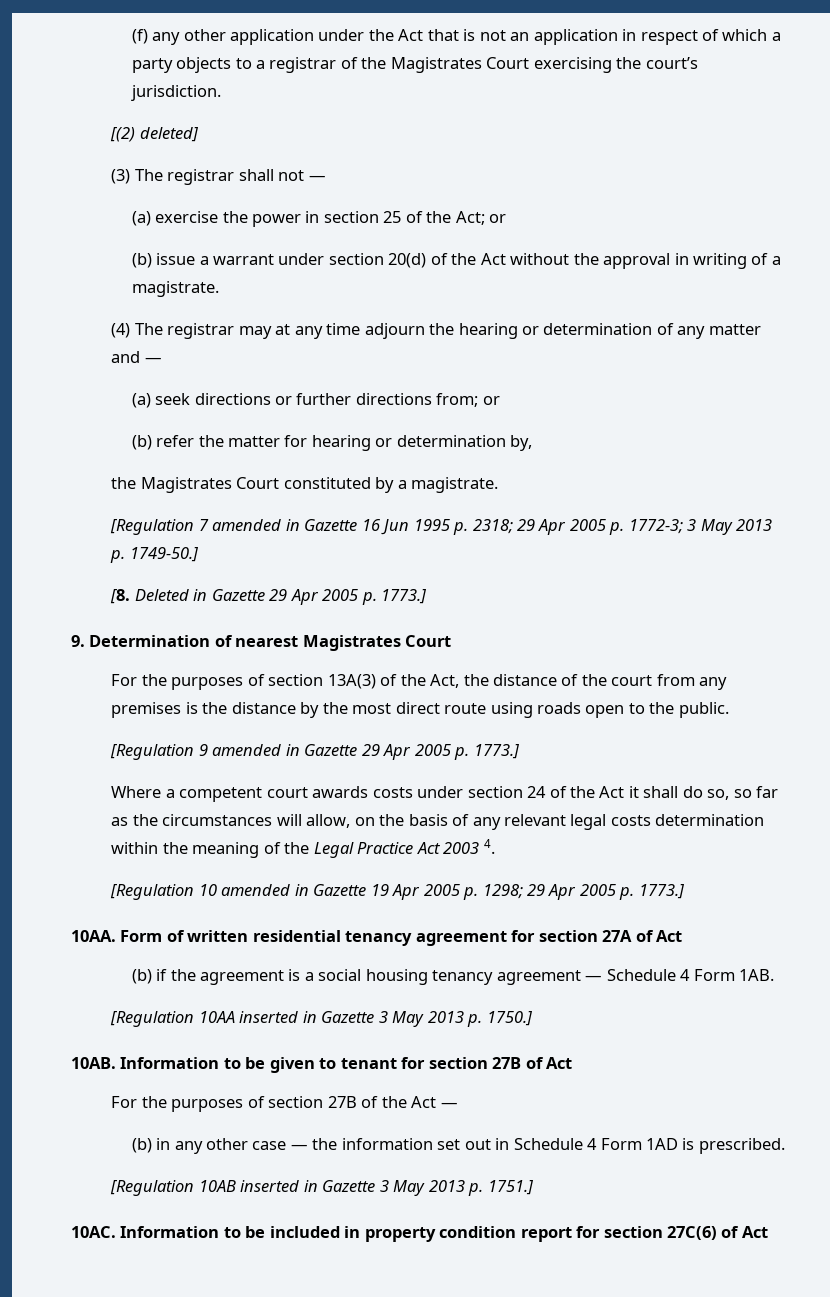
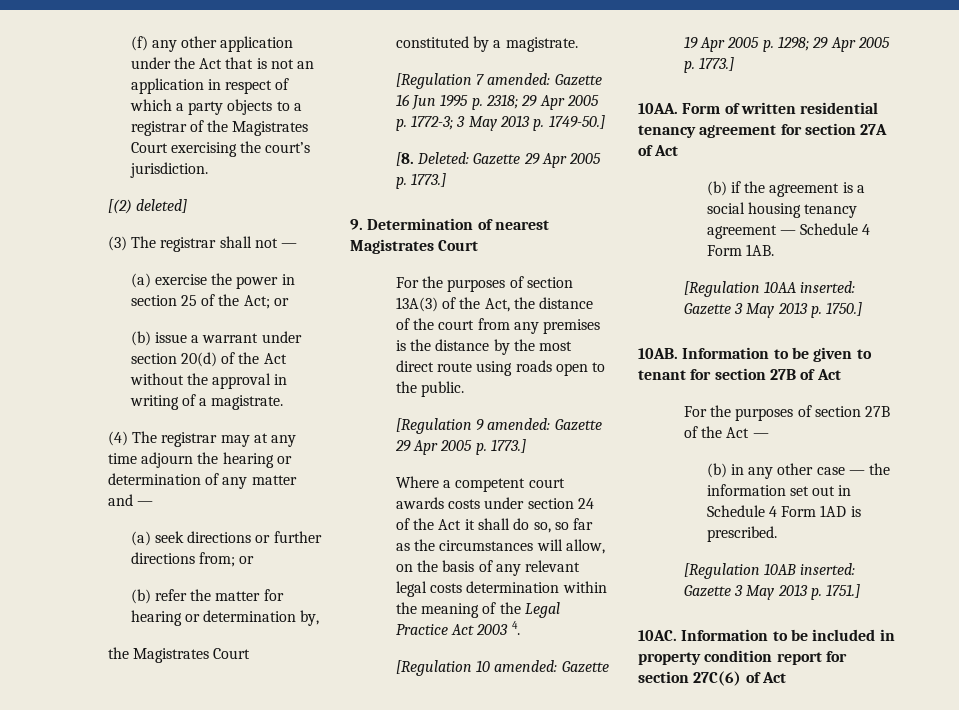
- [Regulation 7 amended in Gazette 16 Jun 1995 p. 2318; 29 Apr 2005 p. 1772-3; 3 May 2013 p. 1749-50.]
+ [Regulation 7 amended: Gazette 16 Jun 1995 p. 2318; 29 Apr 2005 p. 1772-3; 3 May 2013 p. 1749-50.]
- [8. Deleted in Gazette 29 Apr 2005 p. 1773.]
+ [8. Deleted: Gazette 29 Apr 2005 p. 1773.]
- [Regulation 9 amended in Gazette 29 Apr 2005 p. 1773.]
+ [Regulation 9 amended: Gazette 29 Apr 2005 p. 1773.]
- [Regulation 10 amended in Gazette 19 Apr 2005 p. 1298; 29 Apr 2005 p. 1773.]
+ [Regulation 10 amended: Gazette 19 Apr 2005 p. 1298; 29 Apr 2005 p. 1773.]
- [Regulation 10AA inserted in Gazette 3 May 2013 p. 1750.]
+ [Regulation 10AA inserted: Gazette 3 May 2013 p. 1750.]
- [Regulation 10AB inserted in Gazette 3 May 2013 p. 1751.]
+ [Regulation 10AB inserted: Gazette 3 May 2013 p. 1751.]

